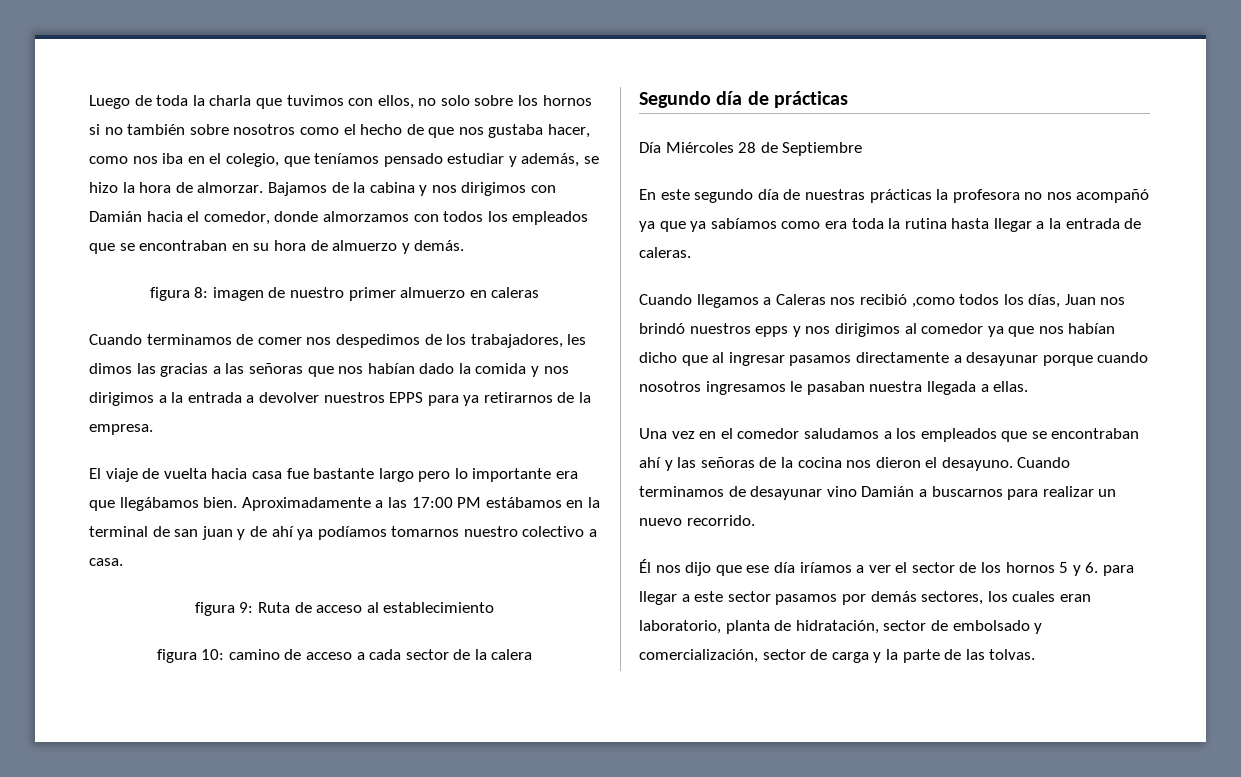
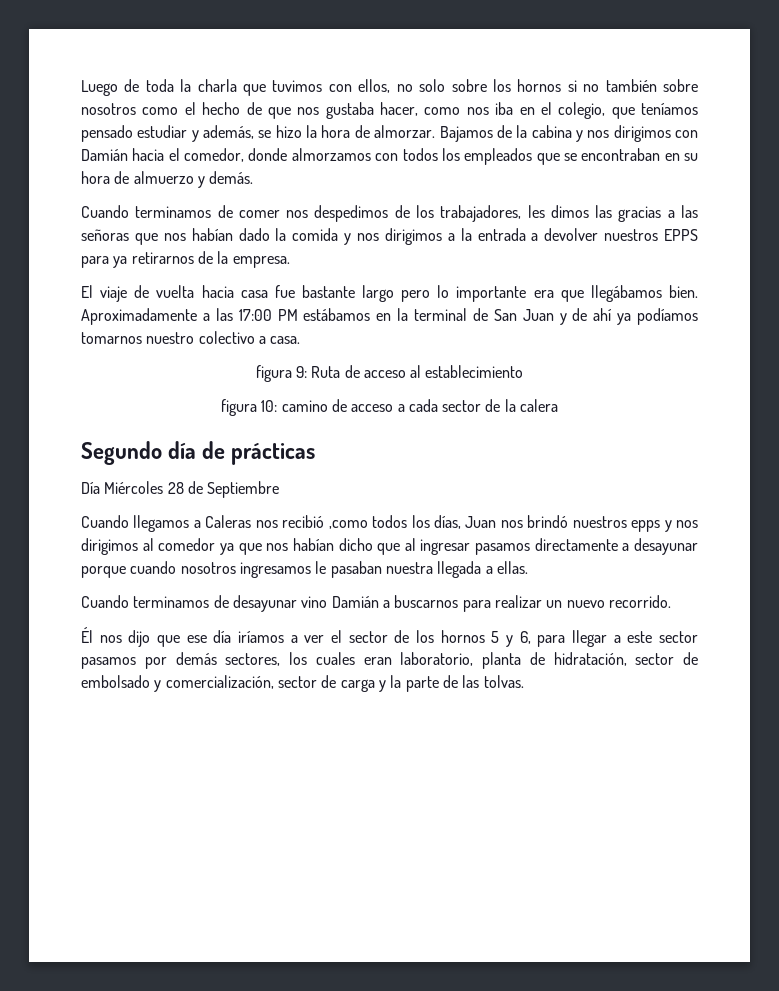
- figura 8: imagen de nuestro primer almuerzo en caleras
- Aproximadamente a las 17:00 PM estábamos en la terminal de san juan y de ahí ya podíamos tomarnos nuestro colectivo a casa.
+ Aproximadamente a las 17:00 PM estábamos en la terminal de San Juan y de ahí ya podíamos tomarnos nuestro colectivo a casa.
- En este segundo día de nuestras prácticas la profesora no nos acompañó ya que ya sabíamos como era toda la rutina hasta llegar a la entrada de caleras.
- Una vez en el comedor saludamos a los empleados que se encontraban ahí y las señoras de la cocina nos dieron el desayuno.
- Él nos dijo que ese día iríamos a ver el sector de los hornos 5 y 6. para llegar a este sector pasamos por demás sectores, los cuales eran laboratorio, planta de hidratación, sector de embolsado y comercialización, sector de carga y la parte de las tolvas.
+ Él nos dijo que ese día iríamos a ver el sector de los hornos 5 y 6, para llegar a este sector pasamos por demás sectores, los cuales eran laboratorio, planta de hidratación, sector de embolsado y comercialización, sector de carga y la parte de las tolvas.

